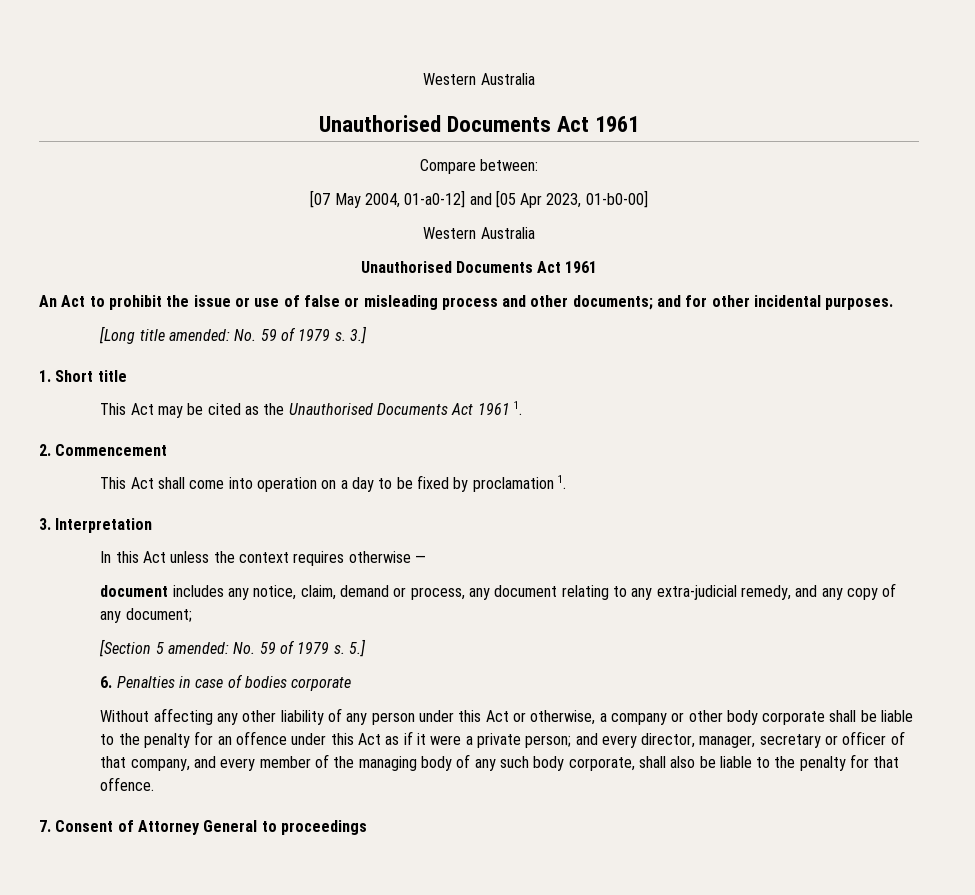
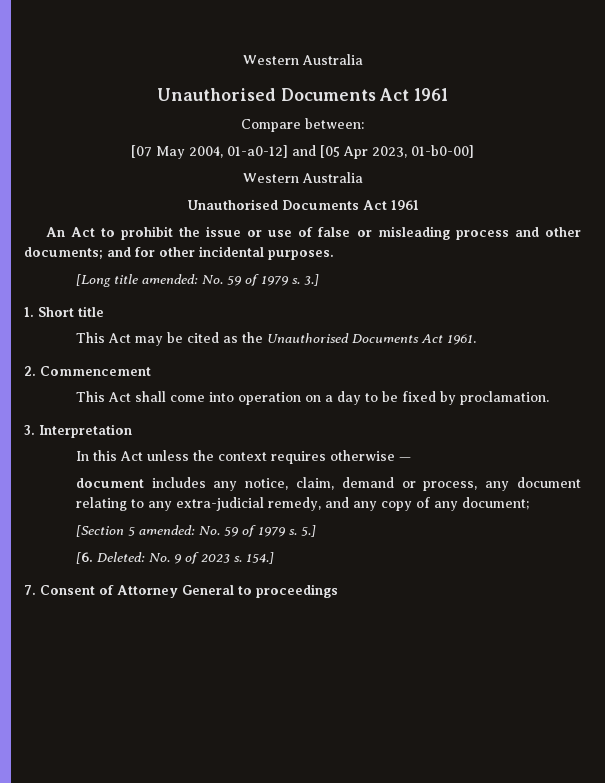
- This Act may be cited as the Unauthorised Documents Act 1961 1.
+ This Act may be cited as the Unauthorised Documents Act 1961.
- This Act shall come into operation on a day to be fixed by proclamation 1.
+ This Act shall come into operation on a day to be fixed by proclamation.
- 6. Penalties in case of bodies corporate
- Without affecting any other liability of any person under this Act or otherwise, a company or other body corporate shall be liable to the penalty for an offence under this Act as if it were a private person; and every director, manager, secretary or officer of that company, and every member of the managing body of any such body corporate, shall also be liable to the penalty for that offence.
+ [6. Deleted: No. 9 of 2023 s. 154.]

